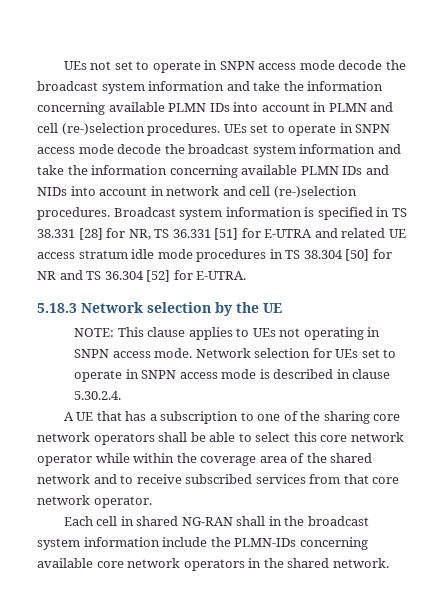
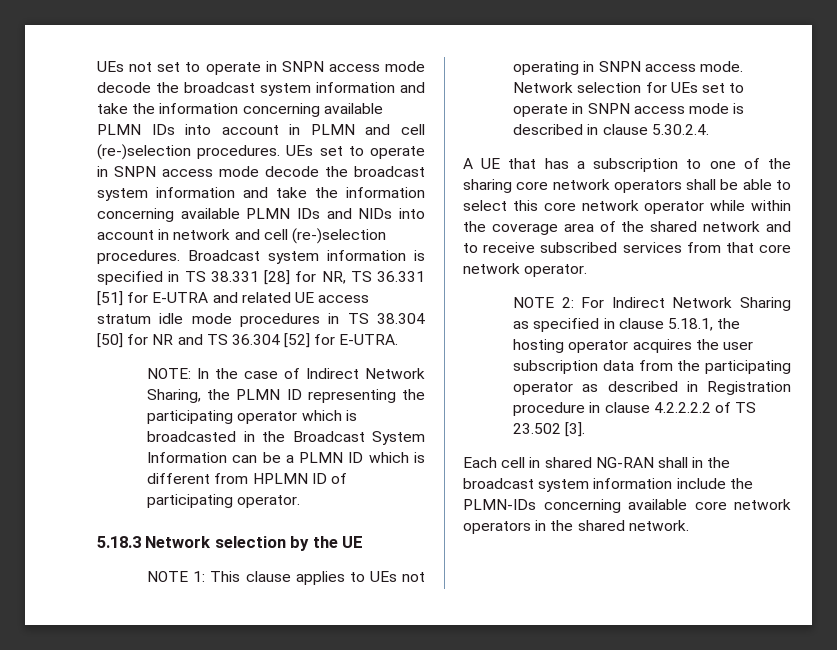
+ NOTE: In the case of Indirect Network Sharing, the PLMN ID representing the participating operator which is broadcasted in the Broadcast System Information can be a PLMN ID which is different from HPLMN ID of participating operator.
- NOTE: This clause applies to UEs not operating in SNPN access mode.
+ NOTE 1: This clause applies to UEs not operating in SNPN access mode.
+ NOTE 2: For Indirect Network Sharing as specified in clause 5.18.1, the hosting operator acquires the user subscription data from the participating operator as described in Registration procedure in clause 4.2.2.2.2 of TS 23.502 [3].

